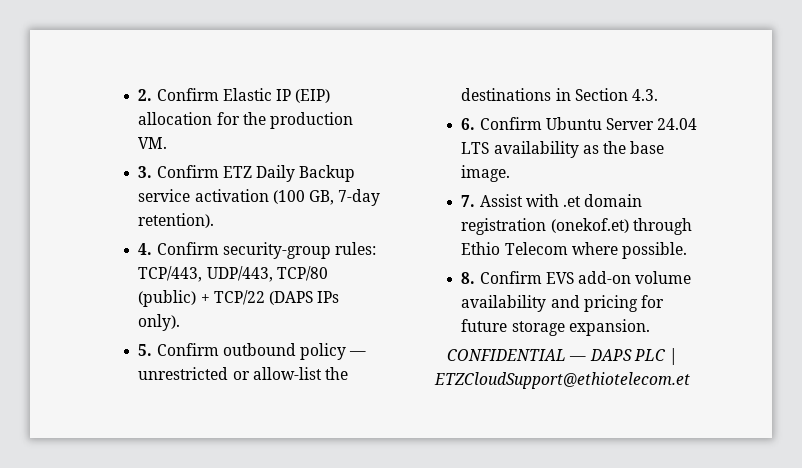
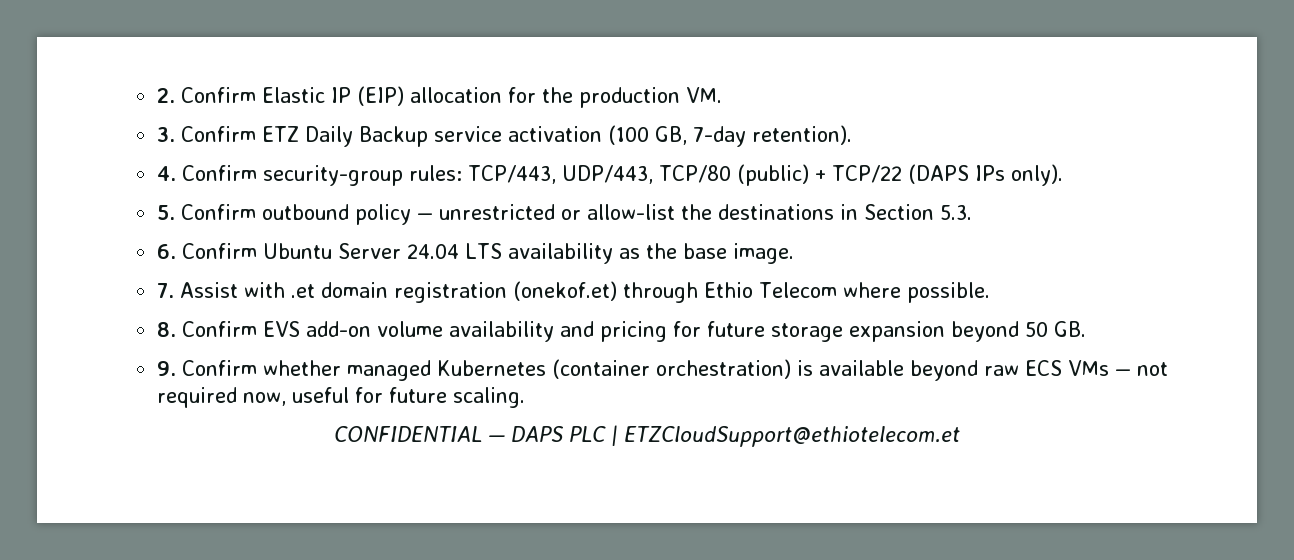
- 5. Confirm outbound policy — unrestricted or allow-list the destinations in Section 4.3.
+ 5. Confirm outbound policy — unrestricted or allow-list the destinations in Section 5.3.
- 8. Confirm EVS add-on volume availability and pricing for future storage expansion.
+ 8. Confirm EVS add-on volume availability and pricing for future storage expansion beyond 50 GB.
+ 9. Confirm whether managed Kubernetes (container orchestration) is available beyond raw ECS VMs — not required now, useful for future scaling.

